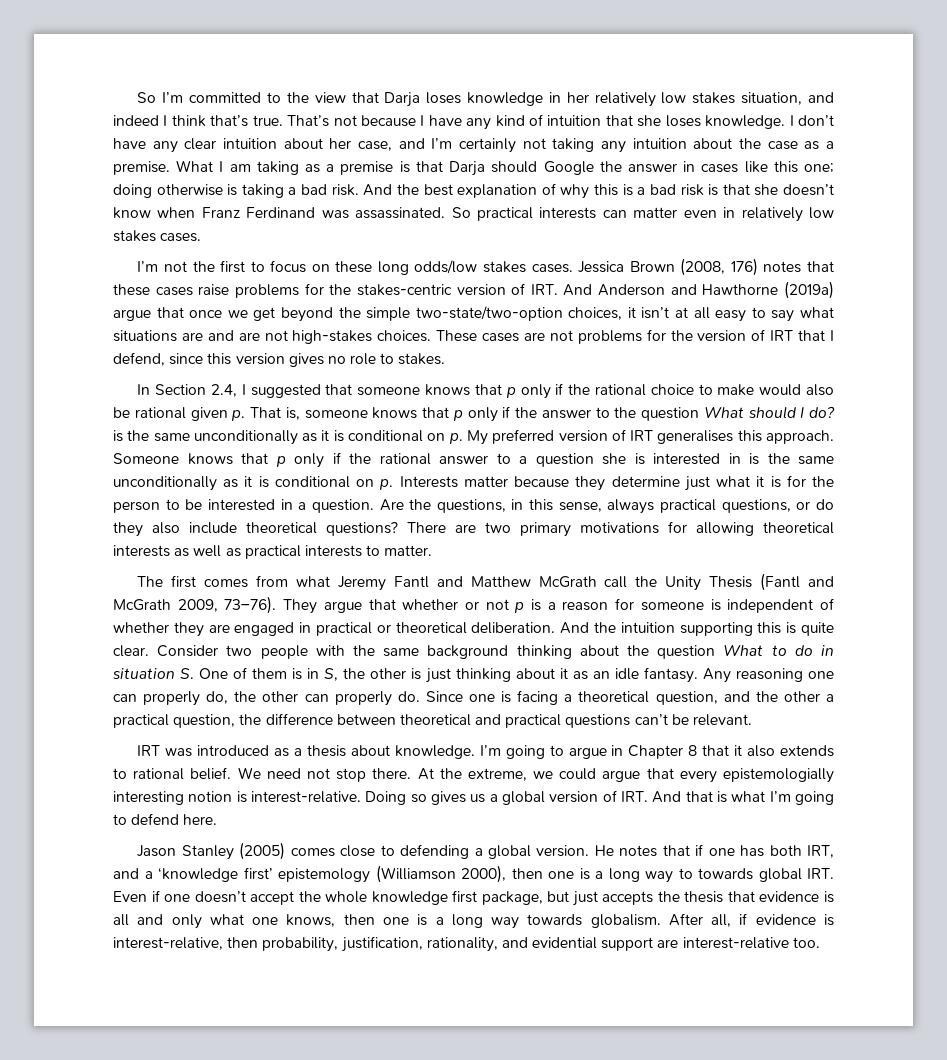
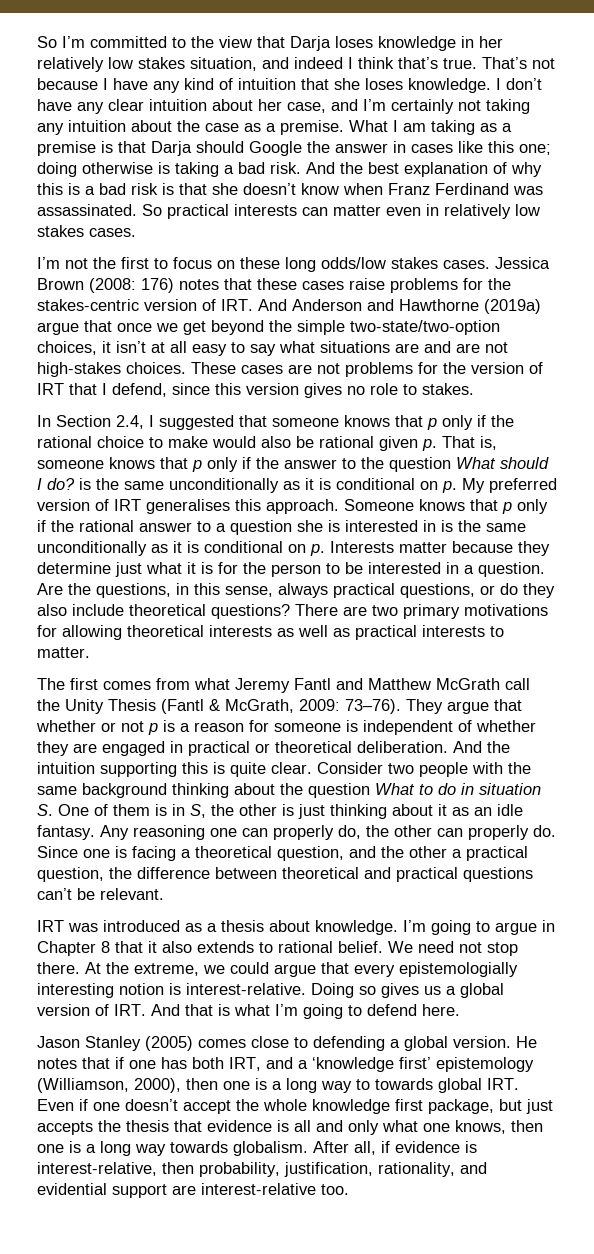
- Jessica Brown (2008, 176) notes that these cases raise problems for the stakes-centric version of IRT. And Anderson and Hawthorne (2019a) argue that once we get beyond the simple two-state/two-option choices, it isn’t at all easy to say what situations are and are not high-stakes choices.
+ Jessica Brown (2008: 176) notes that these cases raise problems for the stakes-centric version of IRT. And Anderson and Hawthorne (2019a) argue that once we get beyond the simple two-state/two-option choices, it isn’t at all easy to say what situations are and are not high-stakes choices.
- The first comes from what Jeremy Fantl and Matthew McGrath call the Unity Thesis (Fantl and McGrath 2009, 73–76).
+ The first comes from what Jeremy Fantl and Matthew McGrath call the Unity Thesis (Fantl & McGrath, 2009: 73–76).
- He notes that if one has both IRT, and a ‘knowledge first’ epistemology (Williamson 2000), then one is a long way to towards global IRT. Even if one doesn’t accept the whole knowledge first package, but just accepts the thesis that evidence is all and only what one knows, then one is a long way towards globalism.
+ He notes that if one has both IRT, and a ‘knowledge first’ epistemology (Williamson, 2000), then one is a long way to towards global IRT. Even if one doesn’t accept the whole knowledge first package, but just accepts the thesis that evidence is all and only what one knows, then one is a long way towards globalism.

